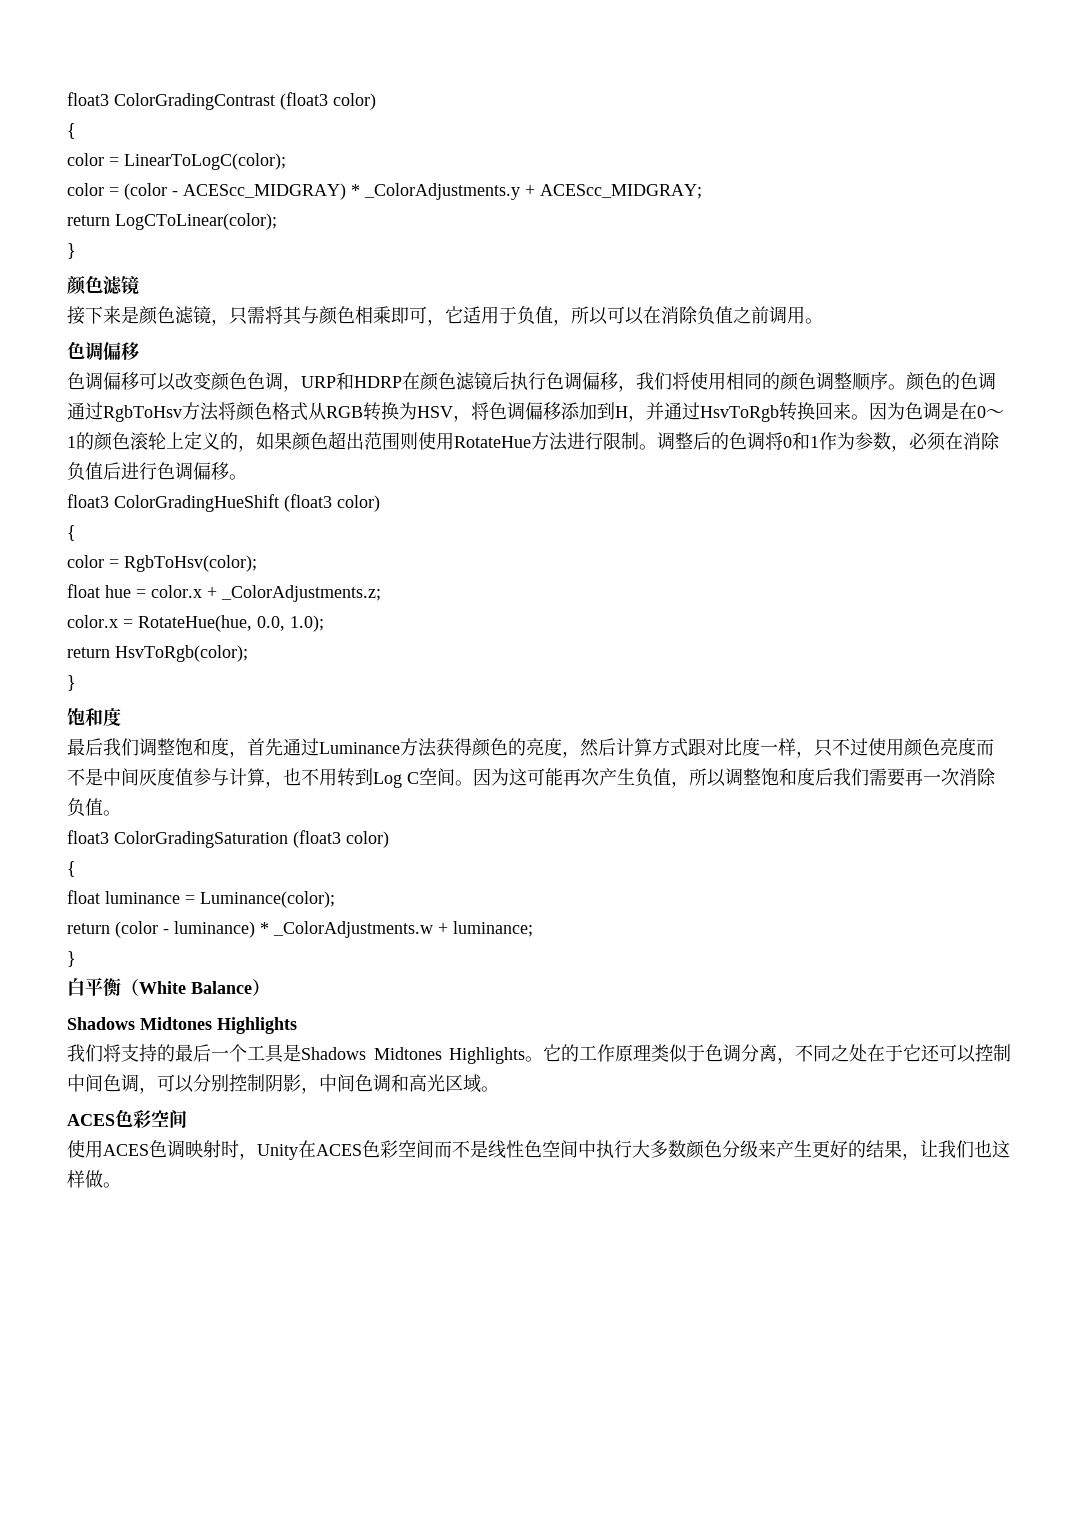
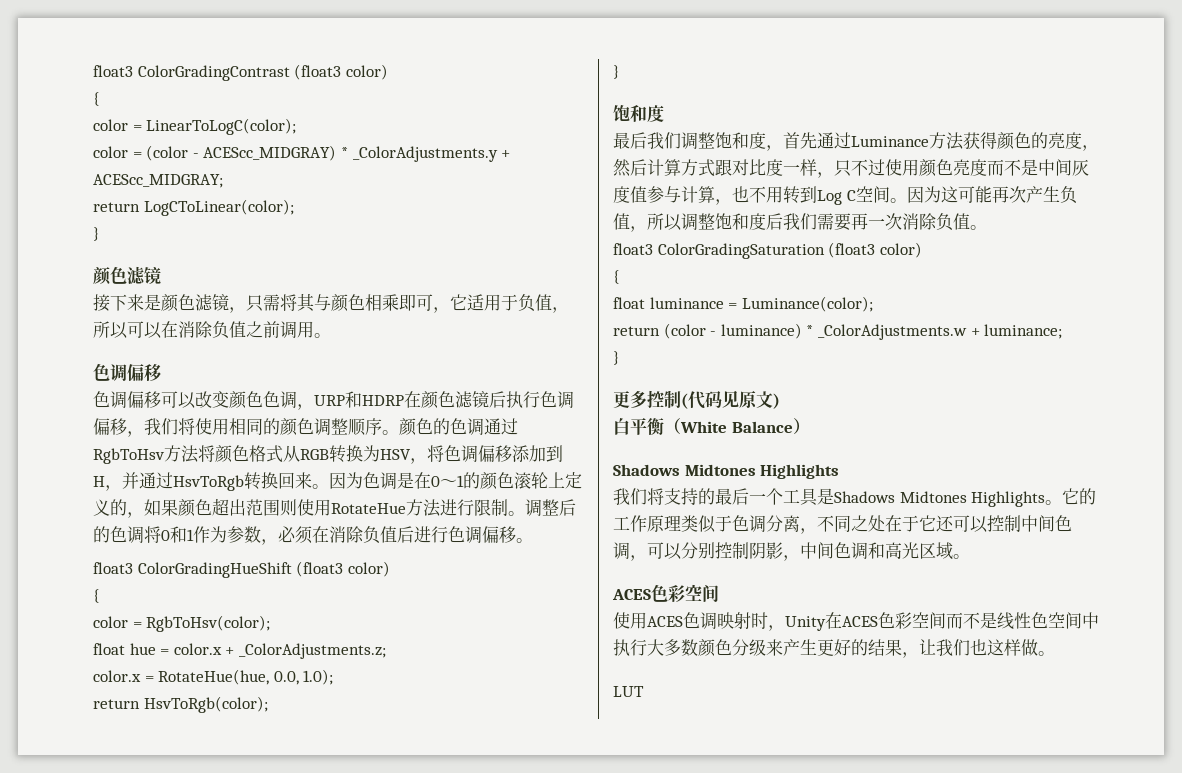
+ 更多控制(代码见原文)
+ LUT

